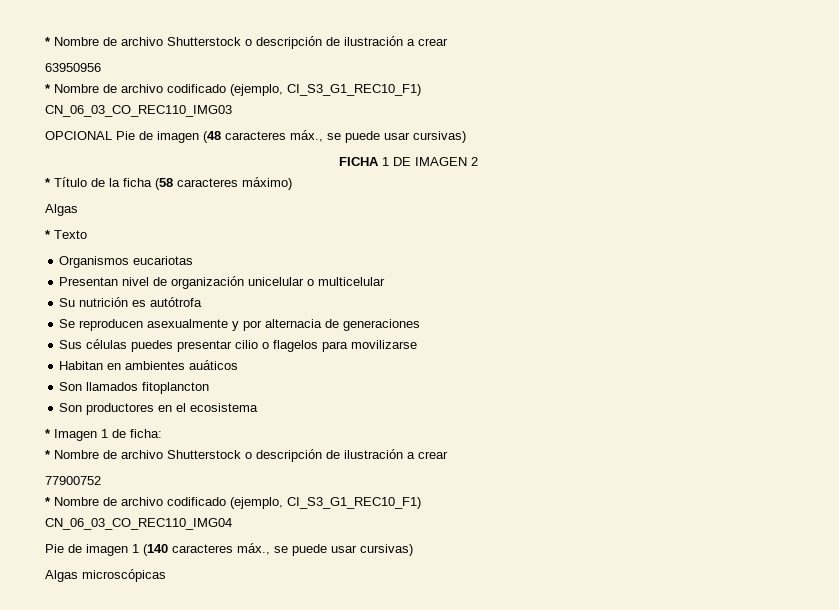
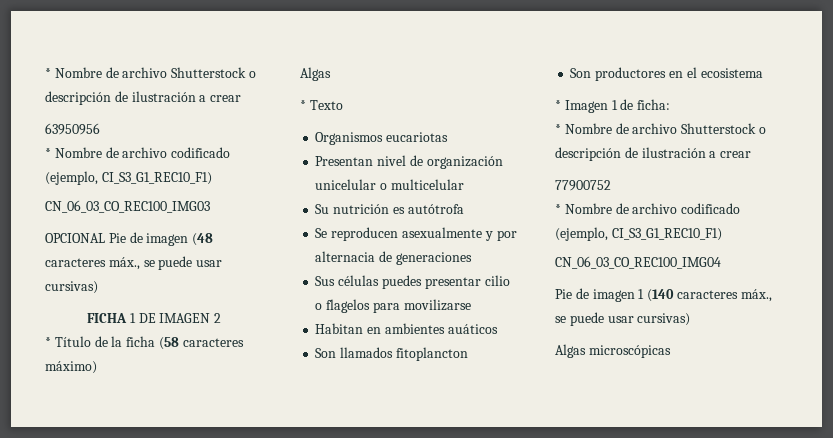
- CN_06_03_CO_REC110_IMG03
+ CN_06_03_CO_REC100_IMG03
- CN_06_03_CO_REC110_IMG04
+ CN_06_03_CO_REC100_IMG04

